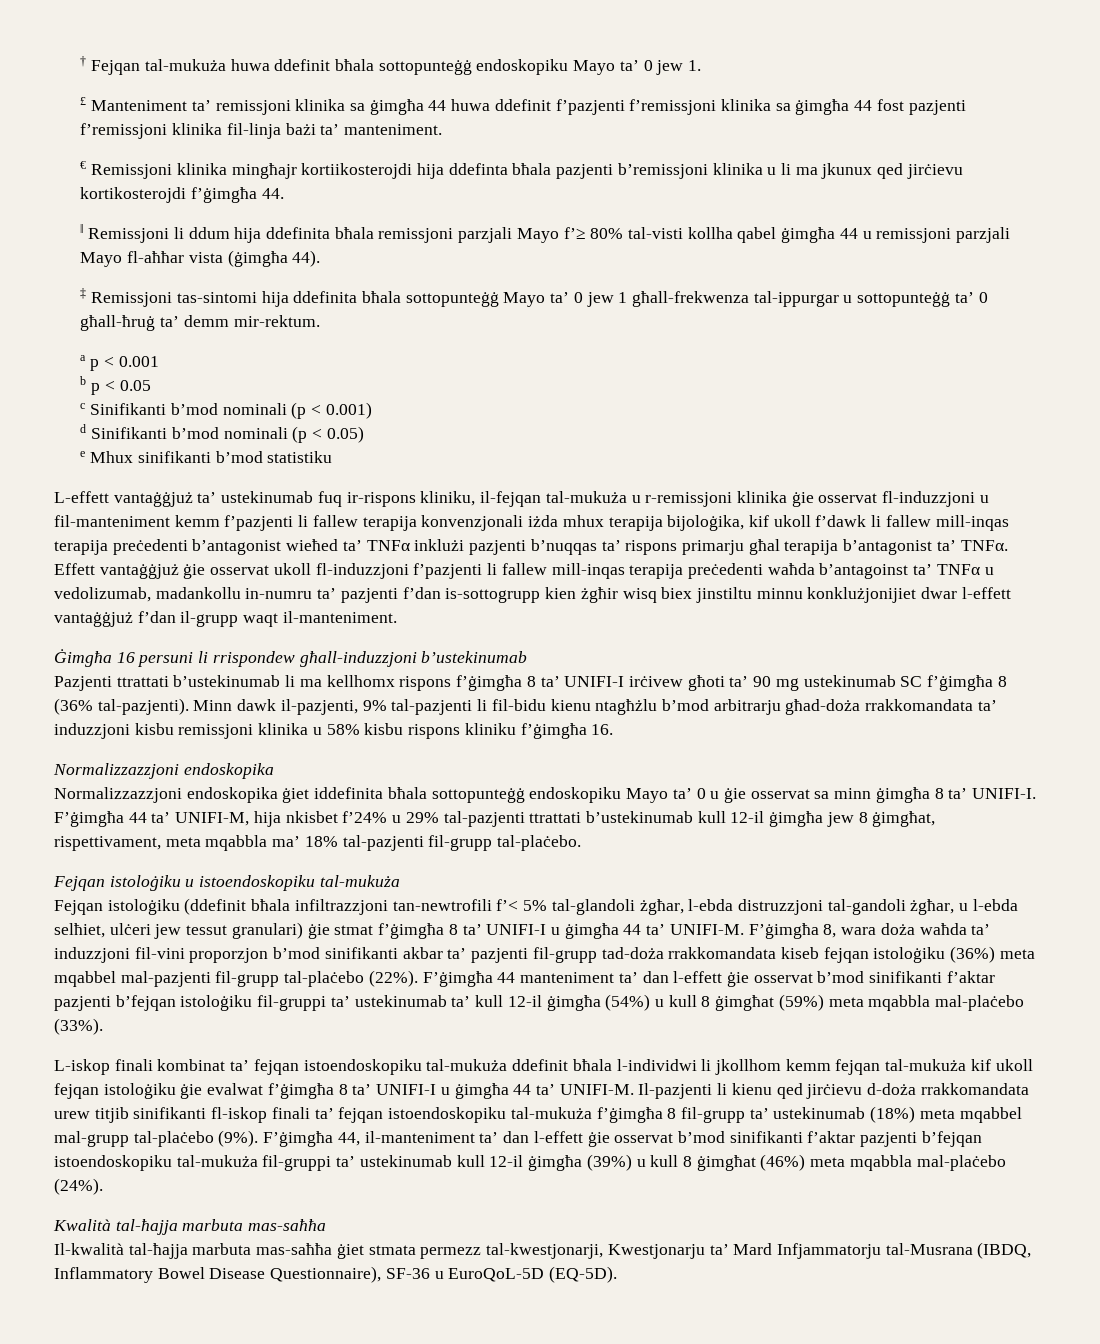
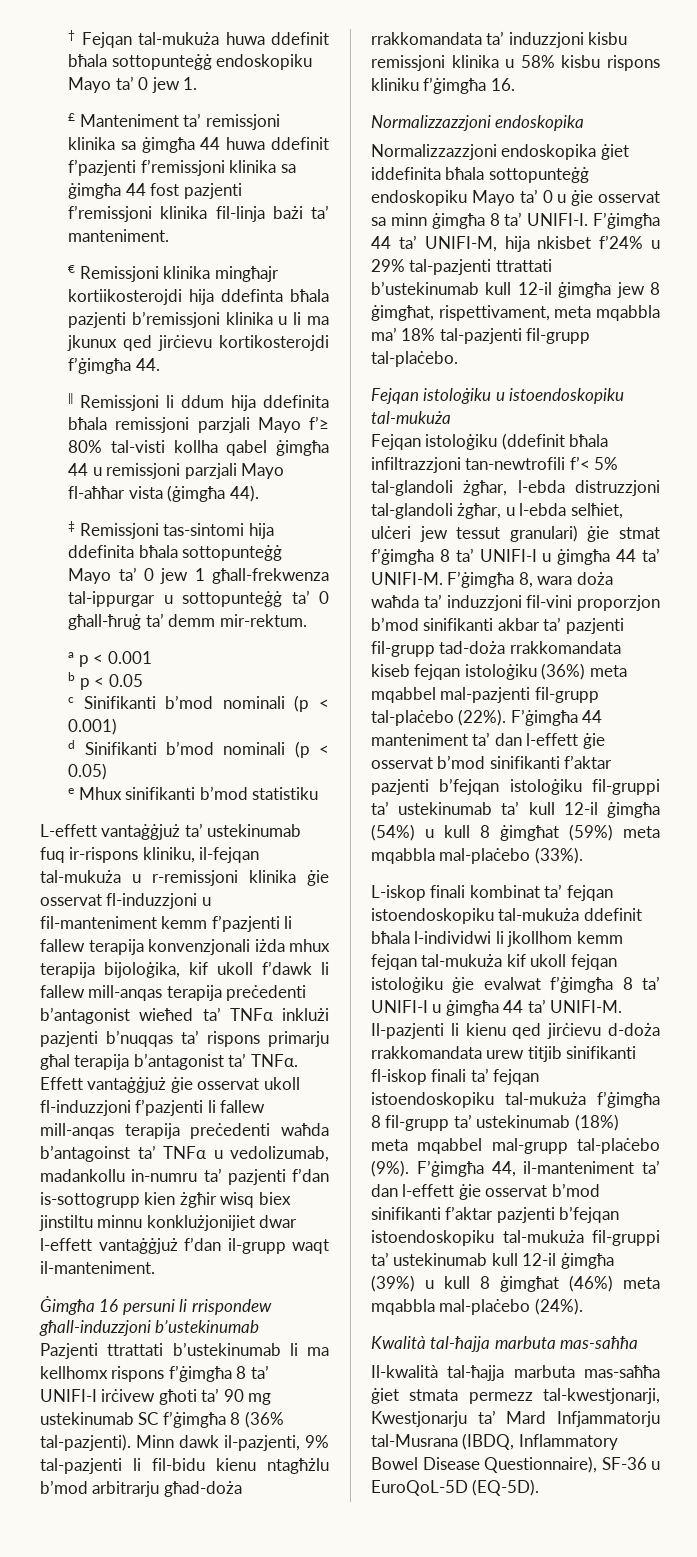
- L-effett vantaġġjuż ta’ ustekinumab fuq ir-rispons kliniku, il-fejqan tal-mukuża u r-remissjoni klinika ġie osservat fl-induzzjoni u fil-manteniment kemm f’pazjenti li fallew terapija konvenzjonali iżda mhux terapija bijoloġika, kif ukoll f’dawk li fallew mill-inqas terapija preċedenti b’antagonist wieħed ta’ TNFα inklużi pazjenti b’nuqqas ta’ rispons primarju għal terapija b’antagonist ta’ TNFα.
+ L-effett vantaġġjuż ta’ ustekinumab fuq ir-rispons kliniku, il-fejqan tal-mukuża u r-remissjoni klinika ġie osservat fl-induzzjoni u fil-manteniment kemm f’pazjenti li fallew terapija konvenzjonali iżda mhux terapija bijoloġika, kif ukoll f’dawk li fallew mill-anqas terapija preċedenti b’antagonist wieħed ta’ TNFα inklużi pazjenti b’nuqqas ta’ rispons primarju għal terapija b’antagonist ta’ TNFα.
- Effett vantaġġjuż ġie osservat ukoll fl-induzzjoni f’pazjenti li fallew mill-inqas terapija preċedenti waħda b’antagoinst ta’ TNFα u vedolizumab, madankollu in-numru ta’ pazjenti f’dan is-sottogrupp kien żgħir wisq biex jinstiltu minnu konklużjonijiet dwar l-effett vantaġġjuż f’dan il-grupp waqt il-manteniment.
+ Effett vantaġġjuż ġie osservat ukoll fl-induzzjoni f’pazjenti li fallew mill-anqas terapija preċedenti waħda b’antagoinst ta’ TNFα u vedolizumab, madankollu in-numru ta’ pazjenti f’dan is-sottogrupp kien żgħir wisq biex jinstiltu minnu konklużjonijiet dwar l-effett vantaġġjuż f’dan il-grupp waqt il-manteniment.
- Fejqan istoloġiku (ddefinit bħala infiltrazzjoni tan-newtrofili f’< 5% tal-glandoli żgħar, l-ebda distruzzjoni tal-gandoli żgħar, u l-ebda selħiet, ulċeri jew tessut granulari) ġie stmat f’ġimgħa 8 ta’ UNIFI-I u ġimgħa 44 ta’ UNIFI-M.
+ Fejqan istoloġiku (ddefinit bħala infiltrazzjoni tan-newtrofili f’< 5% tal-glandoli żgħar, l-ebda distruzzjoni tal-glandoli żgħar, u l-ebda selħiet, ulċeri jew tessut granulari) ġie stmat f’ġimgħa 8 ta’ UNIFI-I u ġimgħa 44 ta’ UNIFI-M.

